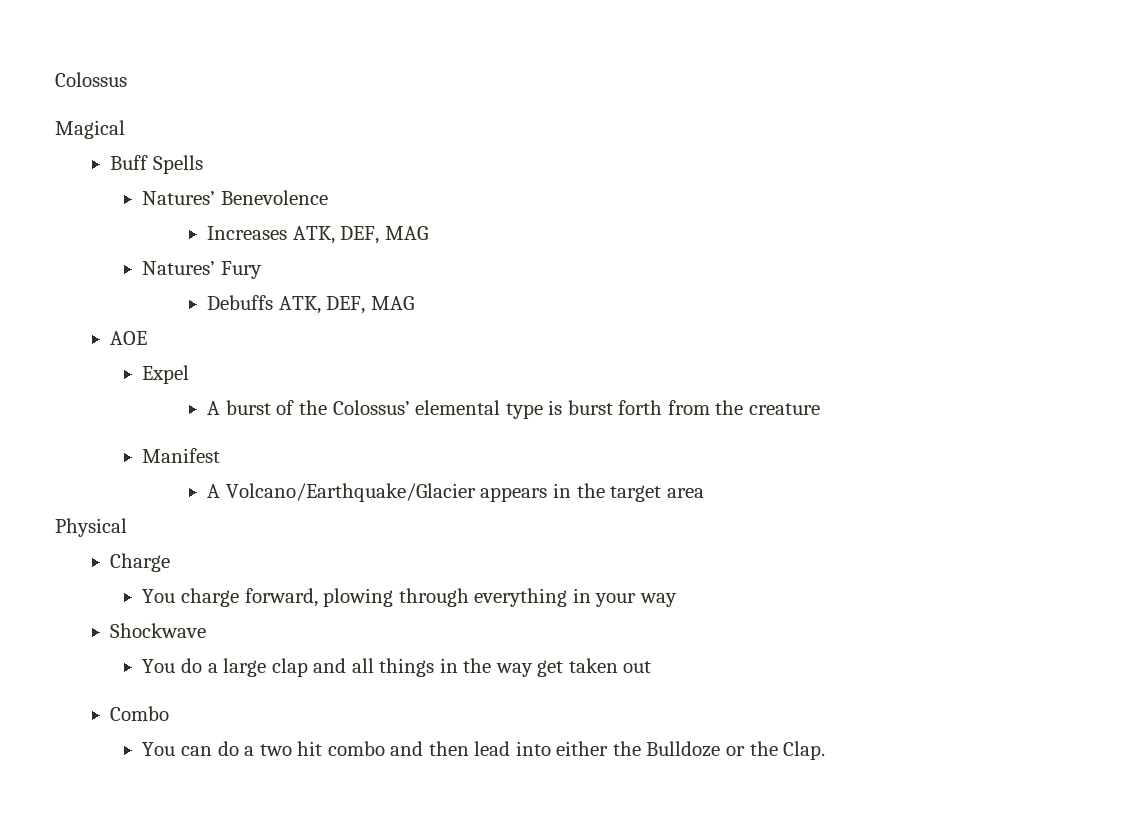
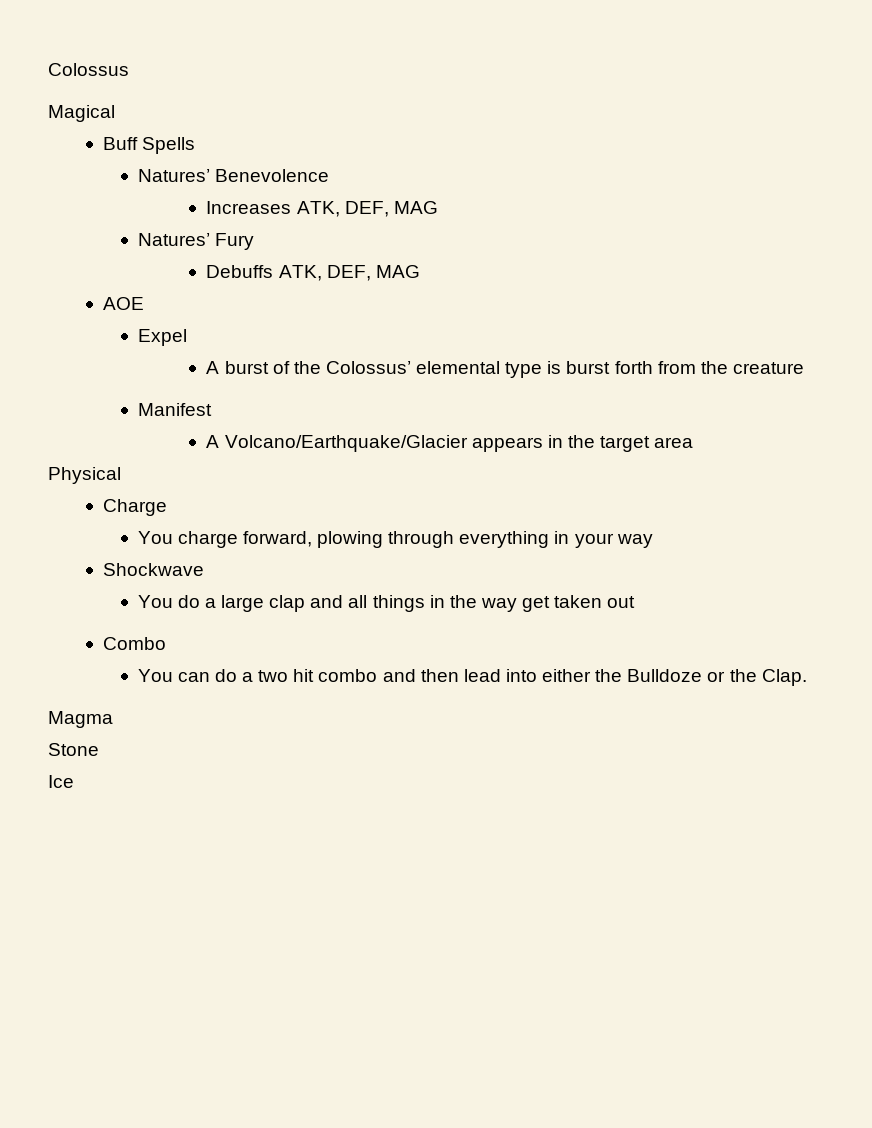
+ Magma
+ Stone
+ Ice

